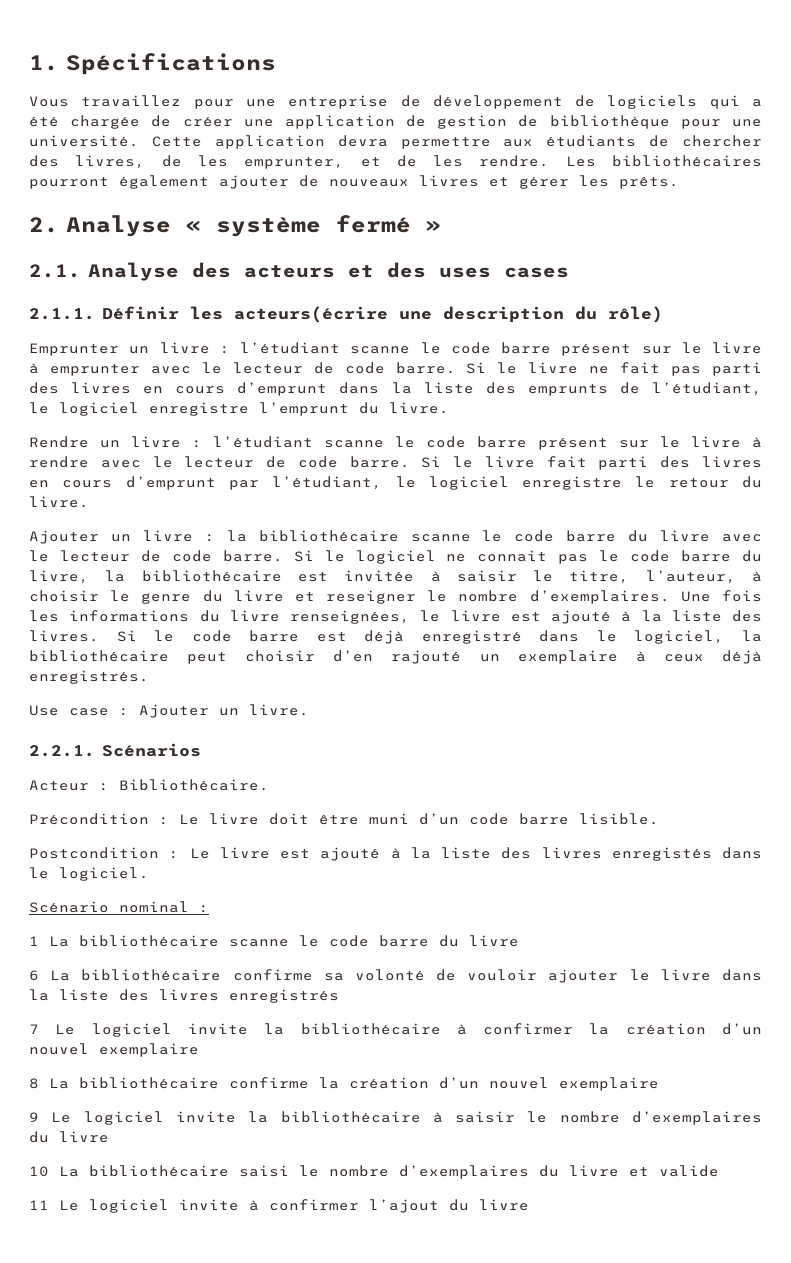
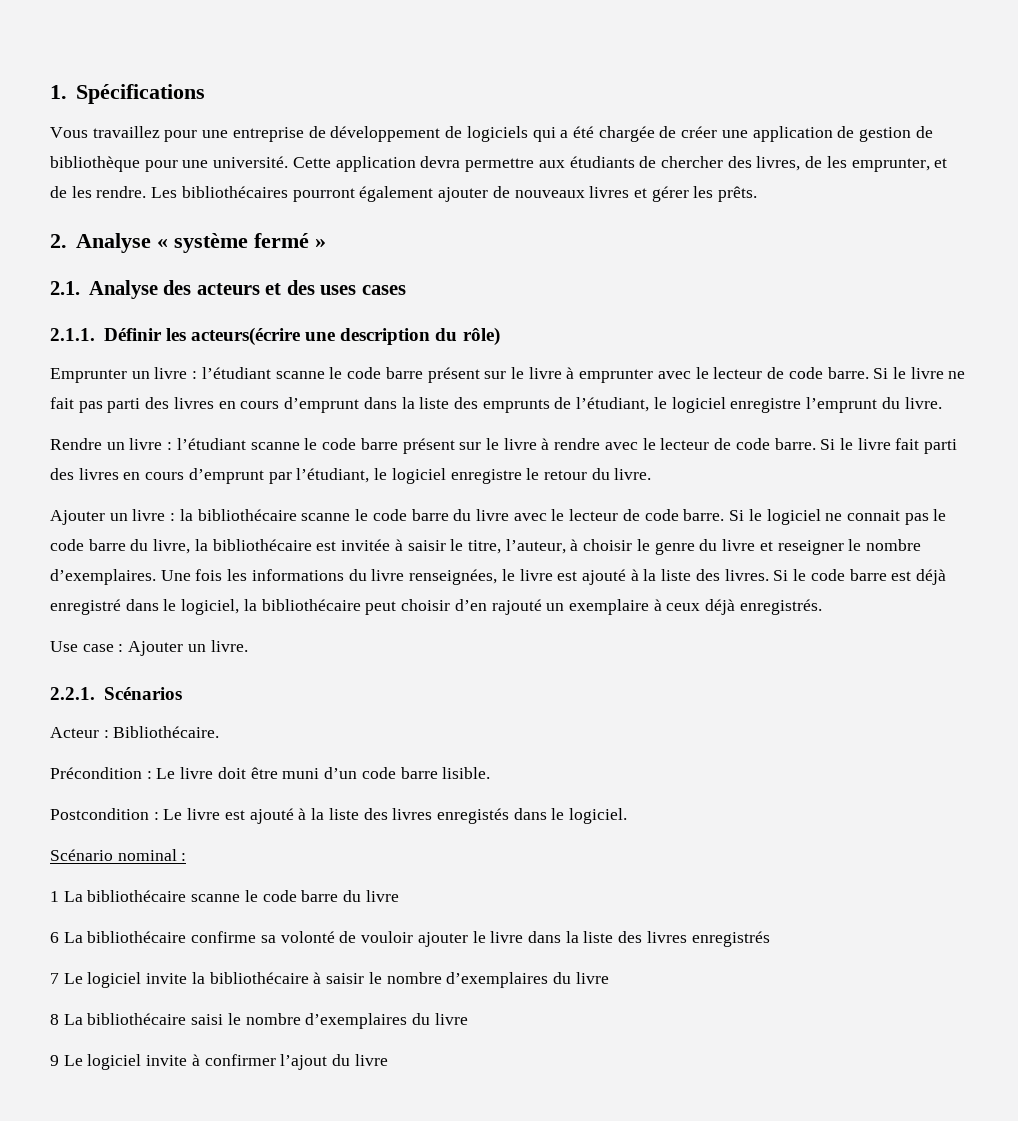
- 7 Le logiciel invite la bibliothécaire à confirmer la création d’un nouvel exemplaire
- 8 La bibliothécaire confirme la création d’un nouvel exemplaire
- 9 Le logiciel invite la bibliothécaire à saisir le nombre d’exemplaires du livre
+ 7 Le logiciel invite la bibliothécaire à saisir le nombre d’exemplaires du livre
- 10 La bibliothécaire saisi le nombre d’exemplaires du livre et valide
- 11 Le logiciel invite à confirmer l’ajout du livre
+ 8 La bibliothécaire saisi le nombre d’exemplaires du livre
+ 9 Le logiciel invite à confirmer l’ajout du livre

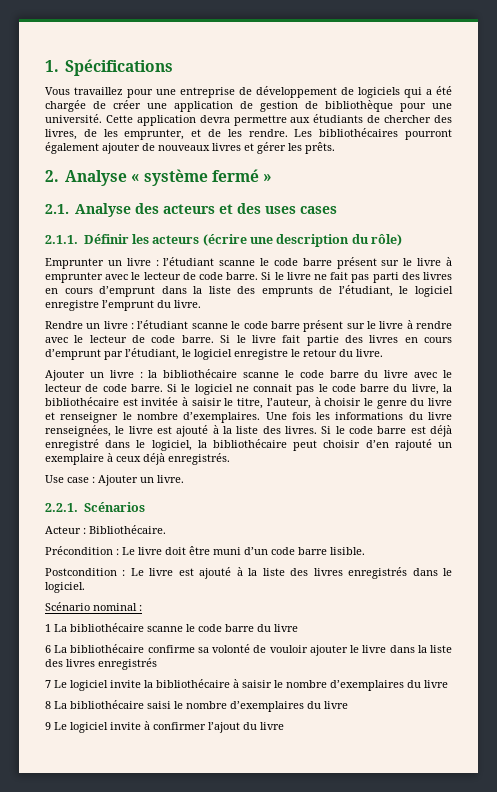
- 2.1.1. Définir les acteurs(écrire une description du rôle)
+ 2.1.1. Définir les acteurs (écrire une description du rôle)
- Si le livre fait parti des livres en cours d’emprunt par l’étudiant, le logiciel enregistre le retour du livre.
+ Si le livre fait partie des livres en cours d’emprunt par l’étudiant, le logiciel enregistre le retour du livre.
- Si le logiciel ne connait pas le code barre du livre, la bibliothécaire est invitée à saisir le titre, l’auteur, à choisir le genre du livre et reseigner le nombre d’exemplaires.
+ Si le logiciel ne connait pas le code barre du livre, la bibliothécaire est invitée à saisir le titre, l’auteur, à choisir le genre du livre et renseigner le nombre d’exemplaires.
- Postcondition : Le livre est ajouté à la liste des livres enregistés dans le logiciel.
+ Postcondition : Le livre est ajouté à la liste des livres enregistrés dans le logiciel.

